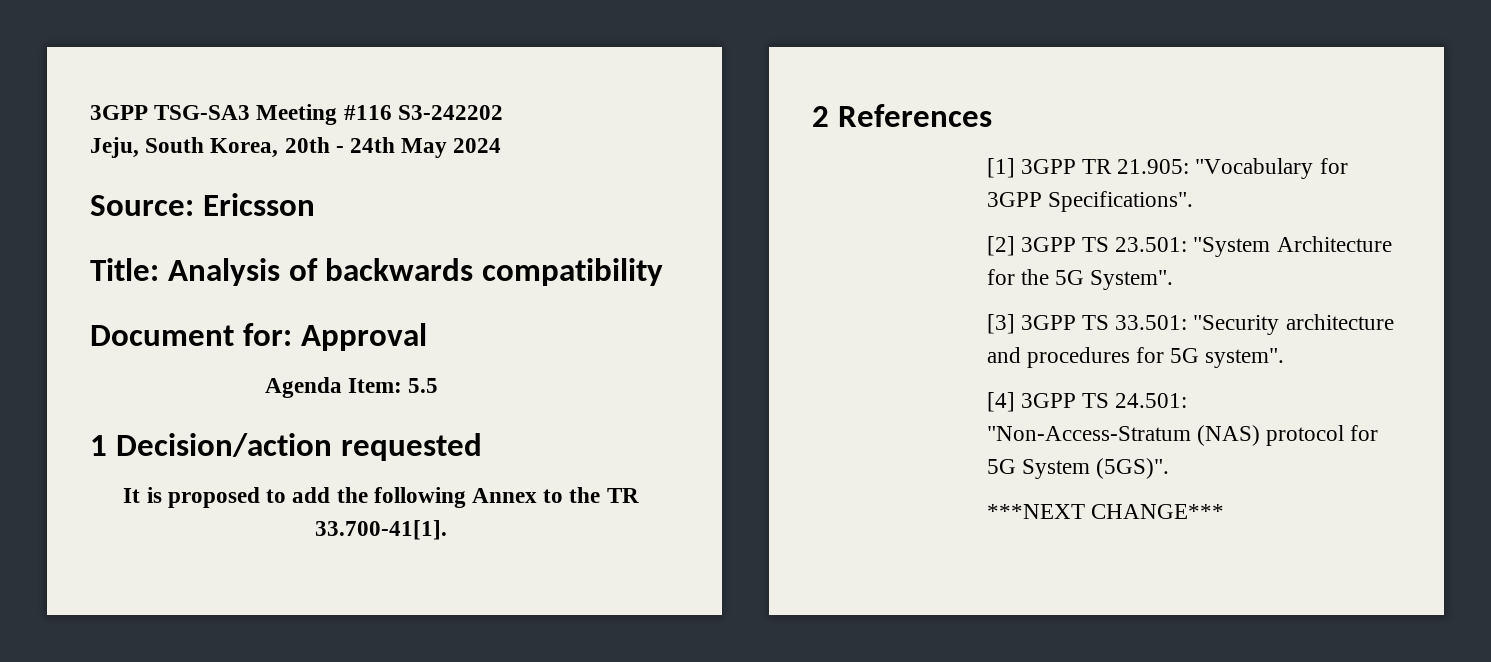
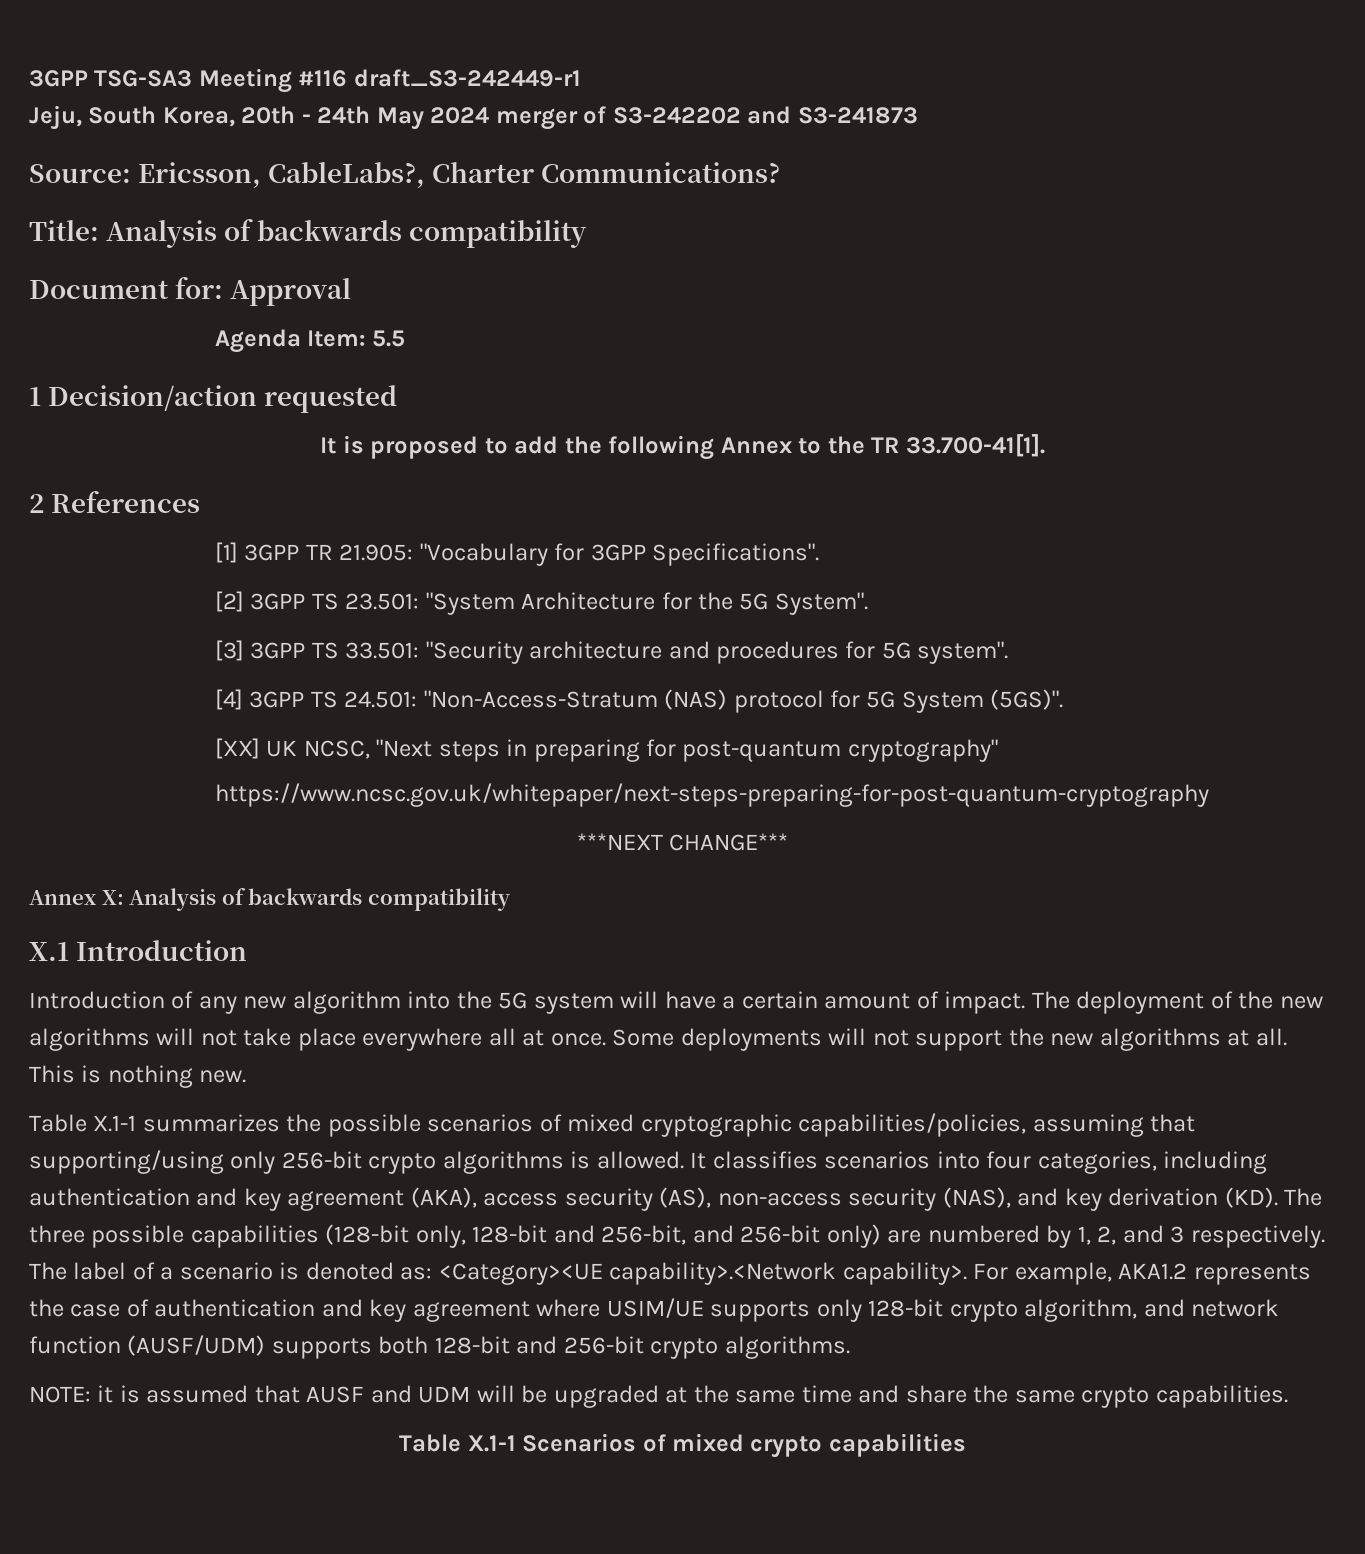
- 3GPP TSG-SA3 Meeting #116 S3-242202
+ 3GPP TSG-SA3 Meeting #116 draft_S3-242449-r1
- Jeju, South Korea, 20th - 24th May 2024
- Source: Ericsson
+ Jeju, South Korea, 20th - 24th May 2024 merger of S3-242202 and S3-241873
+ Source: Ericsson, CableLabs?, Charter Communications?
+ [XX] UK NCSC, "Next steps in preparing for post-quantum cryptography"
+ https://www.ncsc.gov.uk/whitepaper/next-steps-preparing-for-post-quantum-cryptography
  ***NEXT CHANGE***
+ Annex X: Analysis of backwards compatibility
+ X.1 Introduction
+ Introduction of any new algorithm into the 5G system will have a certain amount of impact. The deployment of the new algorithms will not take place everywhere all at once. Some deployments will not support the new algorithms at all. This is nothing new.
+ Table X.1-1 summarizes the possible scenarios of mixed cryptographic capabilities/policies, assuming that supporting/using only 256-bit crypto algorithms is allowed. It classifies scenarios into four categories, including authentication and key agreement (AKA), access security (AS), non-access security (NAS), and key derivation (KD). The three possible capabilities (128-bit only, 128-bit and 256-bit, and 256-bit only) are numbered by 1, 2, and 3 respectively. The label of a scenario is denoted as: <Category><UE capability>.<Network capability>. For example, AKA1.2 represents the case of authentication and key agreement where USIM/UE supports only 128-bit crypto algorithm, and network function (AUSF/UDM) supports both 128-bit and 256-bit crypto algorithms.
+ NOTE: it is assumed that AUSF and UDM will be upgraded at the same time and share the same crypto capabilities.
+ Table X.1-1 Scenarios of mixed crypto capabilities

